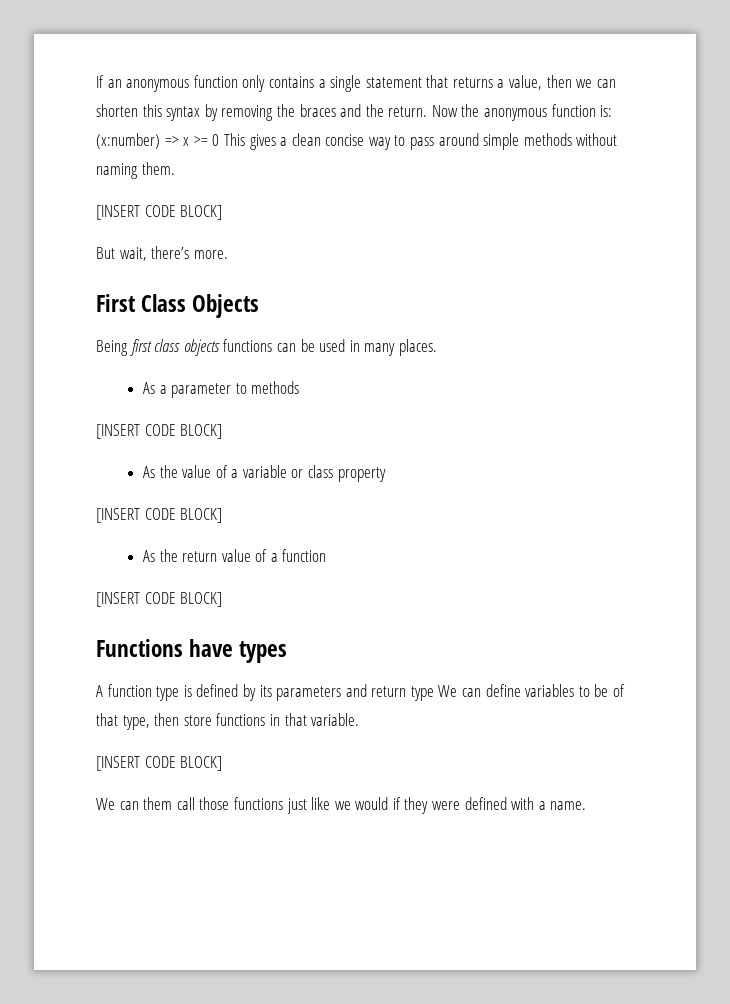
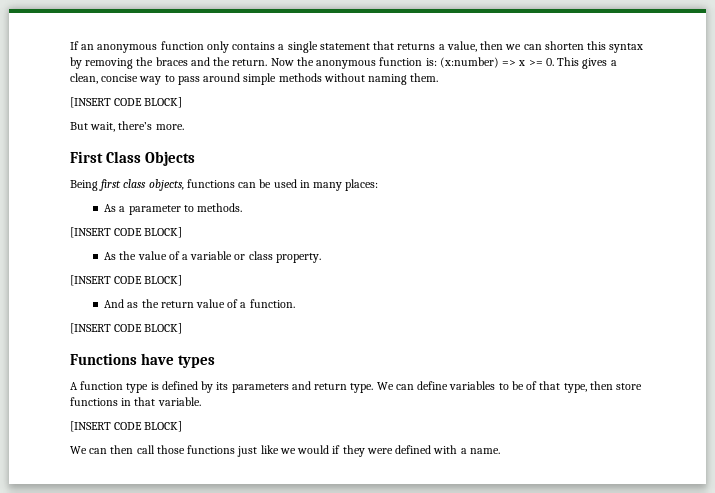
- Now the anonymous function is: (x:number) => x >= 0 This gives a clean concise way to pass around simple methods without naming them.
+ Now the anonymous function is: (x:number) => x >= 0. This gives a clean, concise way to pass around simple methods without naming them.
- Being first class objects functions can be used in many places.
+ Being first class objects, functions can be used in many places:
- As a parameter to methods
+ As a parameter to methods.
- As the value of a variable or class property
+ As the value of a variable or class property.
  [INSERT CODE BLOCK]
- As the return value of a function
+ And as the return value of a function.
- A function type is defined by its parameters and return type We can define variables to be of that type, then store functions in that variable.
+ A function type is defined by its parameters and return type. We can define variables to be of that type, then store functions in that variable.
- We can them call those functions just like we would if they were defined with a name.
+ We can then call those functions just like we would if they were defined with a name.

